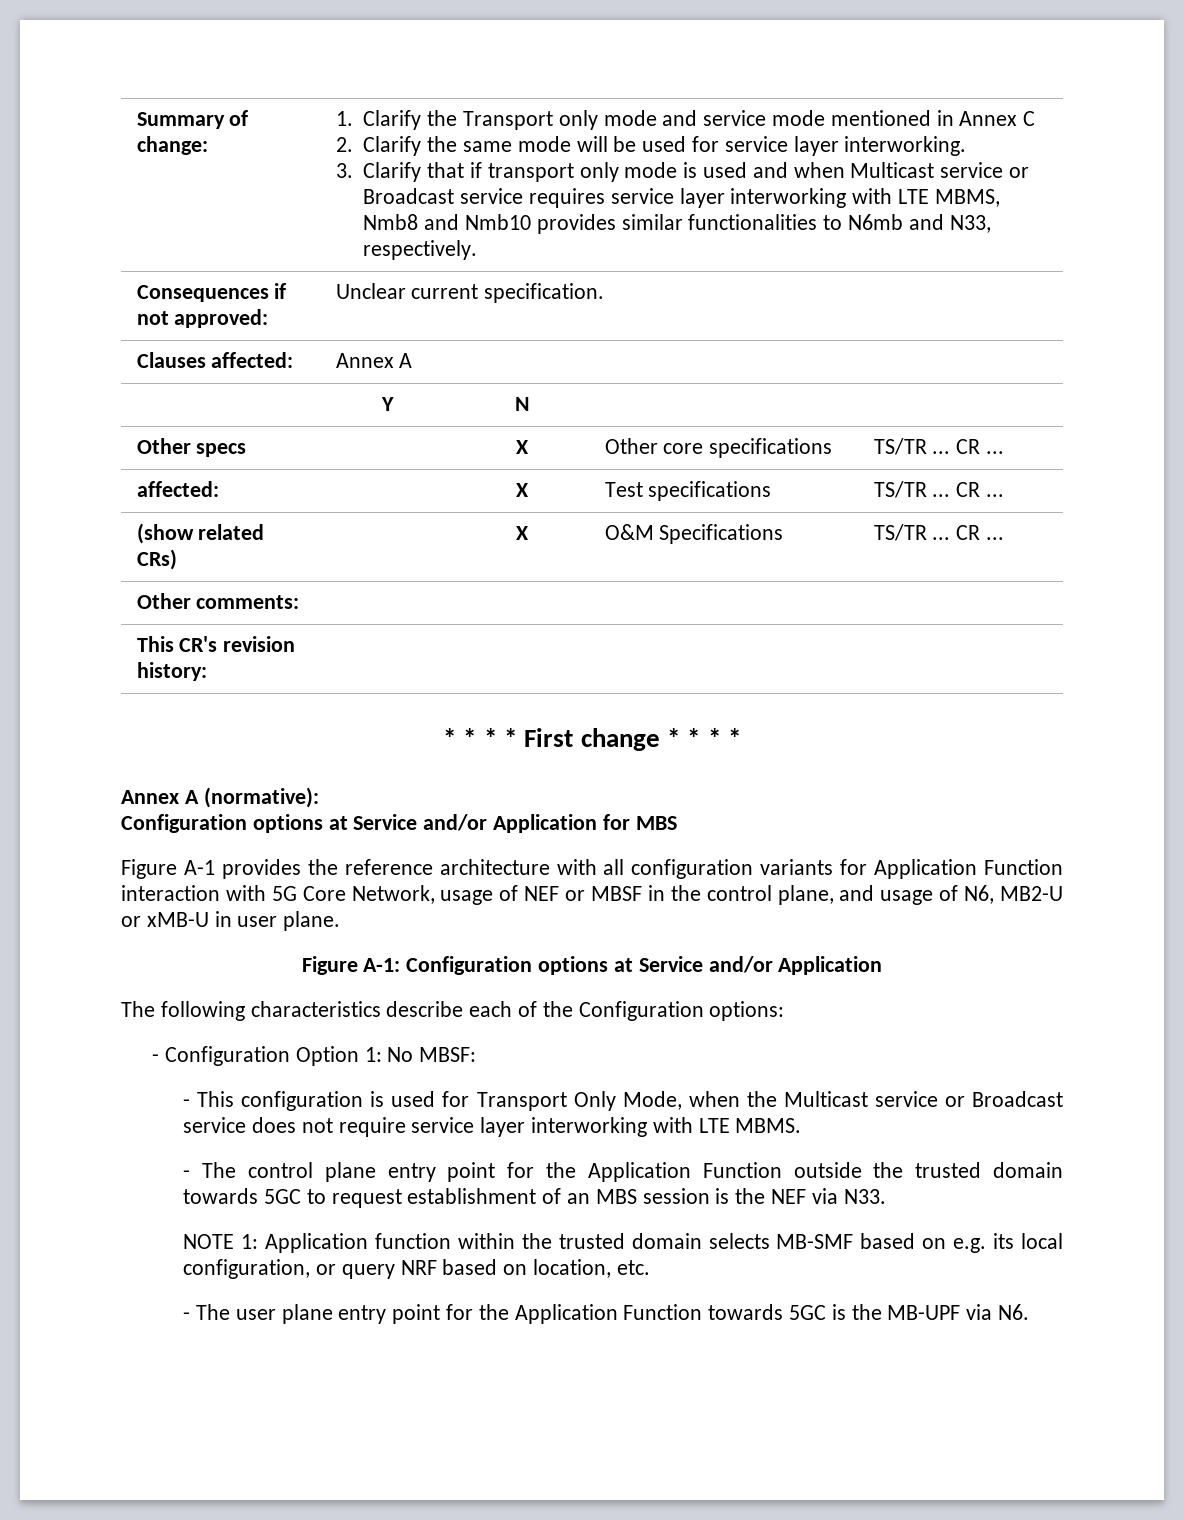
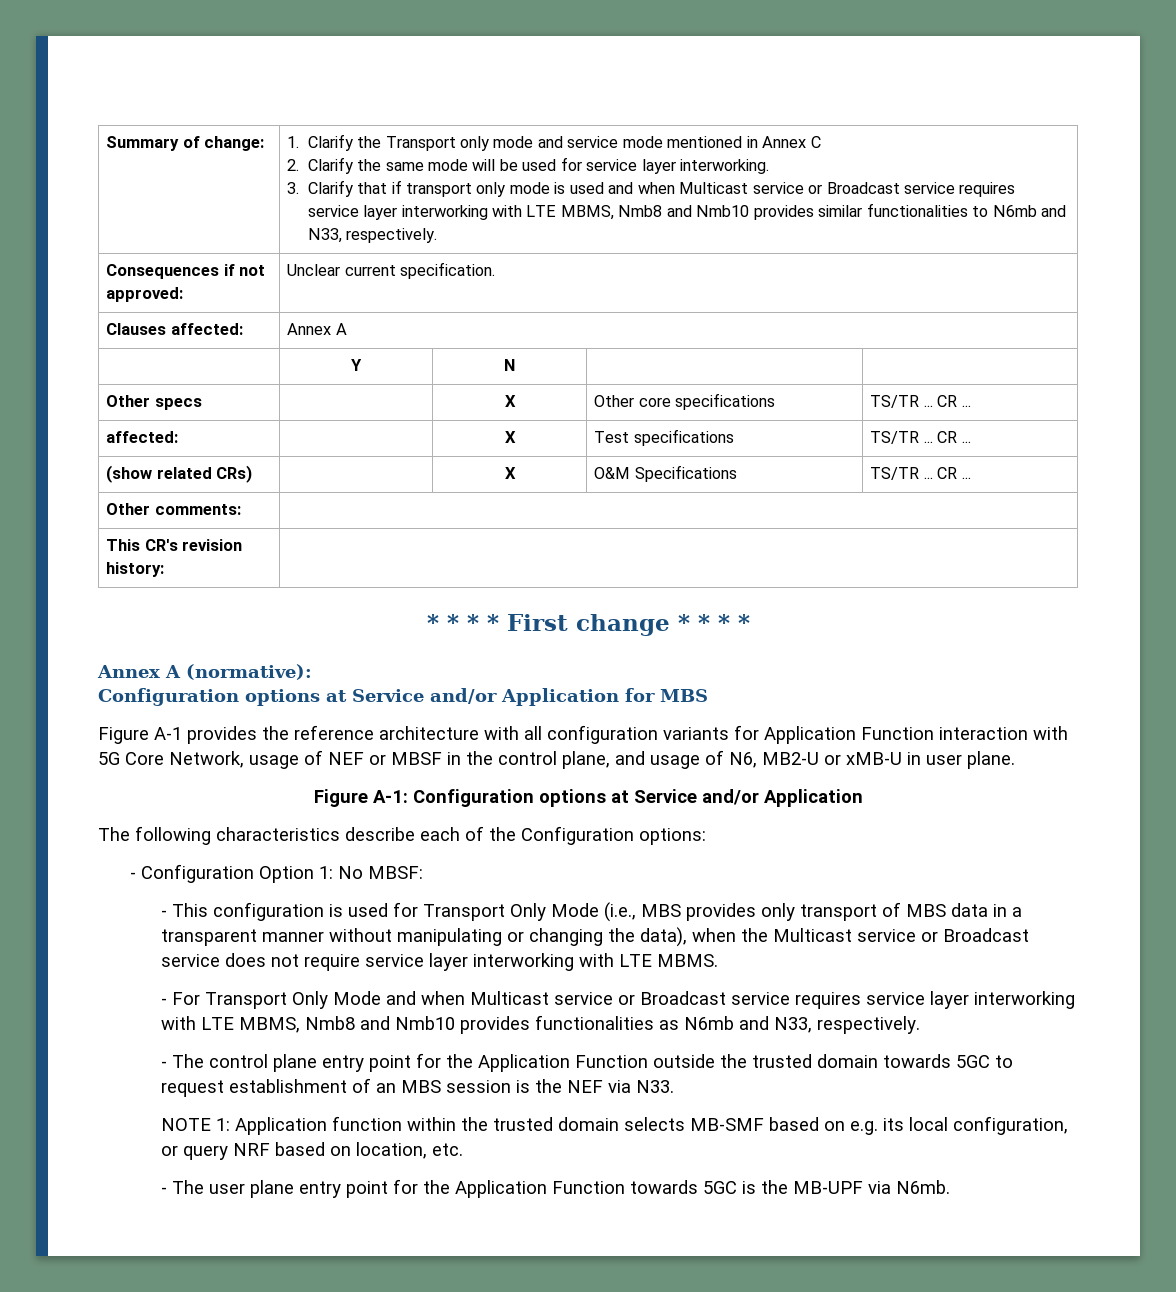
- - This configuration is used for Transport Only Mode, when the Multicast service or Broadcast service does not require service layer interworking with LTE MBMS.
+ - This configuration is used for Transport Only Mode (i.e., MBS provides only transport of MBS data in a transparent manner without manipulating or changing the data), when the Multicast service or Broadcast service does not require service layer interworking with LTE MBMS.
+ - For Transport Only Mode and when Multicast service or Broadcast service requires service layer interworking with LTE MBMS, Nmb8 and Nmb10 provides functionalities as N6mb and N33, respectively.
- - The user plane entry point for the Application Function towards 5GC is the MB-UPF via N6.
+ - The user plane entry point for the Application Function towards 5GC is the MB-UPF via N6mb.

